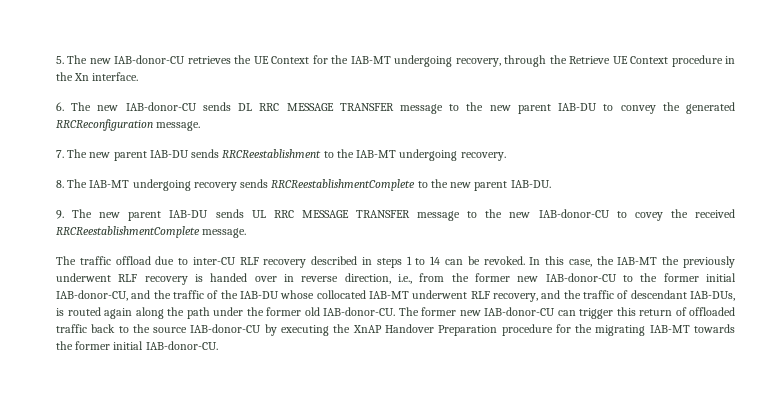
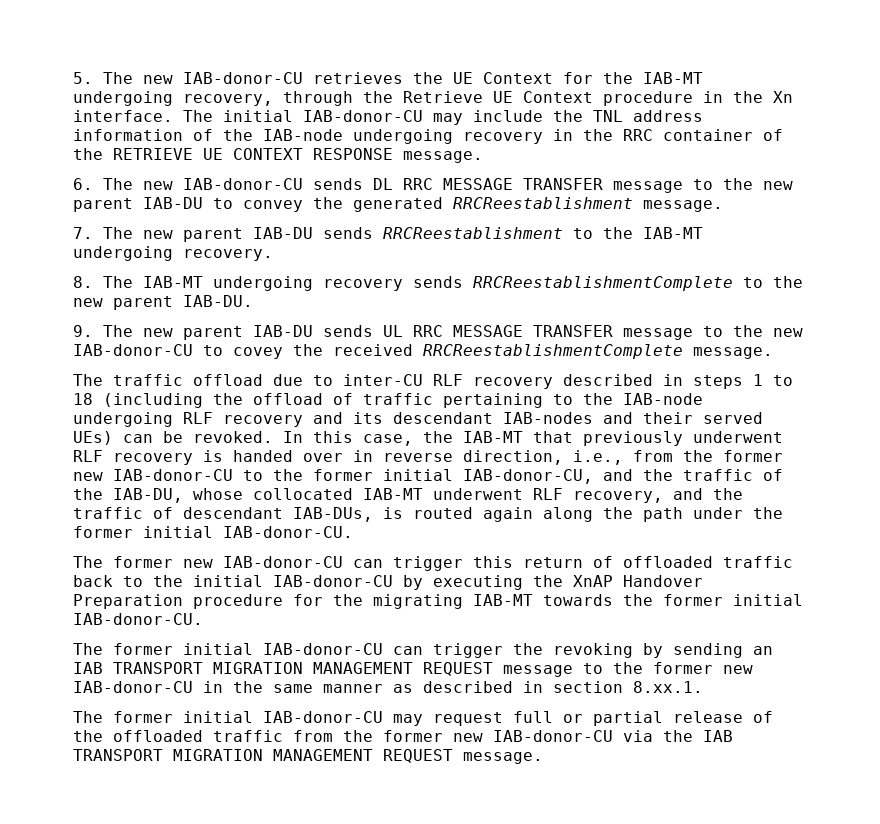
+ The initial IAB-donor-CU may include the TNL address information of the IAB-node undergoing recovery in the RRC container of the RETRIEVE UE CONTEXT RESPONSE message.
- 6. The new IAB-donor-CU sends DL RRC MESSAGE TRANSFER message to the new parent IAB-DU to convey the generated RRCReconfiguration message.
+ 6. The new IAB-donor-CU sends DL RRC MESSAGE TRANSFER message to the new parent IAB-DU to convey the generated RRCReestablishment message.
- The traffic offload due to inter-CU RLF recovery described in steps 1 to 14 can be revoked.
+ The traffic offload due to inter-CU RLF recovery described in steps 1 to 18 (including the offload of traffic pertaining to the IAB-node undergoing RLF recovery and its descendant IAB-nodes and their served UEs) can be revoked.
- In this case, the IAB-MT the previously underwent RLF recovery is handed over in reverse direction, i.e., from the former new IAB-donor-CU to the former initial IAB-donor-CU, and the traffic of the IAB-DU whose collocated IAB-MT underwent RLF recovery, and the traffic of descendant IAB-DUs, is routed again along the path under the former old IAB-donor-CU. The former new IAB-donor-CU can trigger this return of offloaded traffic back to the source IAB-donor-CU by executing the XnAP Handover Preparation procedure for the migrating IAB-MT towards the former initial IAB-donor-CU.
+ In this case, the IAB-MT that previously underwent RLF recovery is handed over in reverse direction, i.e., from the former new IAB-donor-CU to the former initial IAB-donor-CU, and the traffic of the IAB-DU, whose collocated IAB-MT underwent RLF recovery, and the traffic of descendant IAB-DUs, is routed again along the path under the former initial IAB-donor-CU.
+ The former new IAB-donor-CU can trigger this return of offloaded traffic back to the initial IAB-donor-CU by executing the XnAP Handover Preparation procedure for the migrating IAB-MT towards the former initial IAB-donor-CU.
+ The former initial IAB-donor-CU can trigger the revoking by sending an IAB TRANSPORT MIGRATION MANAGEMENT REQUEST message to the former new IAB-donor-CU in the same manner as described in section 8.xx.1.
+ The former initial IAB-donor-CU may request full or partial release of the offloaded traffic from the former new IAB-donor-CU via the IAB TRANSPORT MIGRATION MANAGEMENT REQUEST message.

